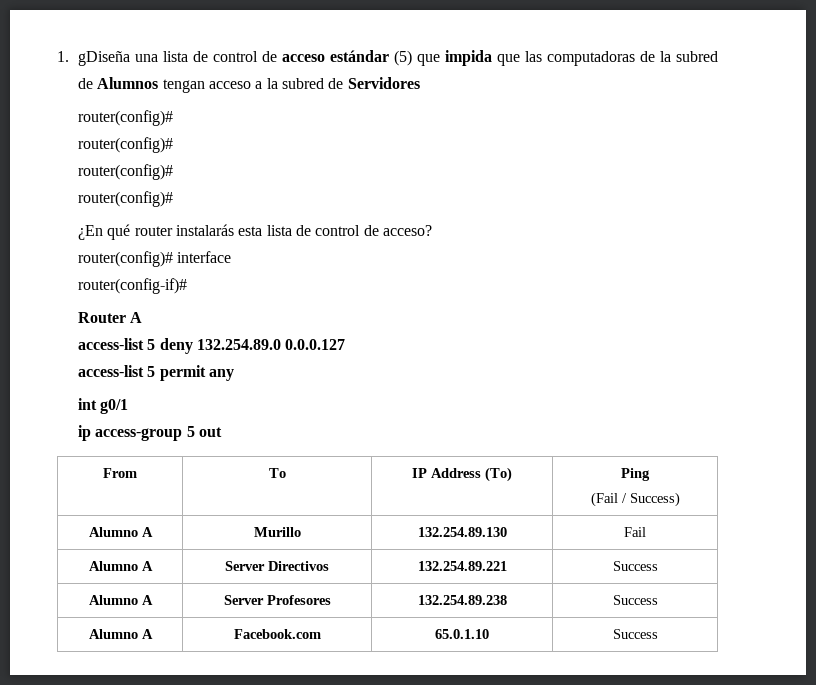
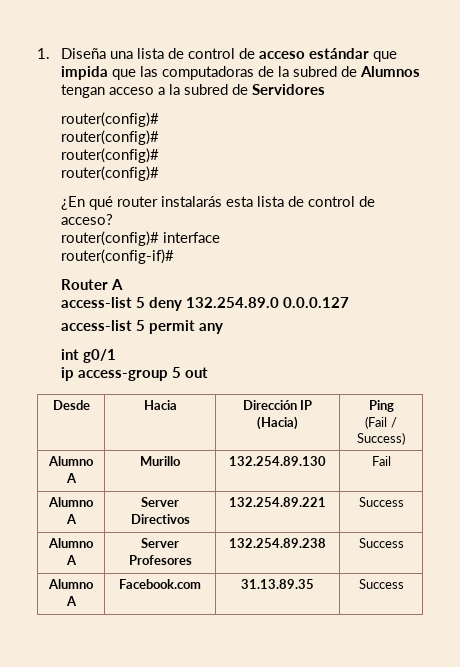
- 1. gDiseña una lista de control de acceso estándar (5) que impida que las computadoras de la subred de Alumnos tengan acceso a la subred de Servidores
+ 1. Diseña una lista de control de acceso estándar que impida que las computadoras de la subred de Alumnos tengan acceso a la subred de Servidores
- From | To | IP Address (To) | Ping
+ Desde | Hacia | Dirección IP (Hacia) | Ping
- Alumno A | Facebook.com | 65.0.1.10 | Success
+ Alumno A | Facebook.com | 31.13.89.35 | Success

